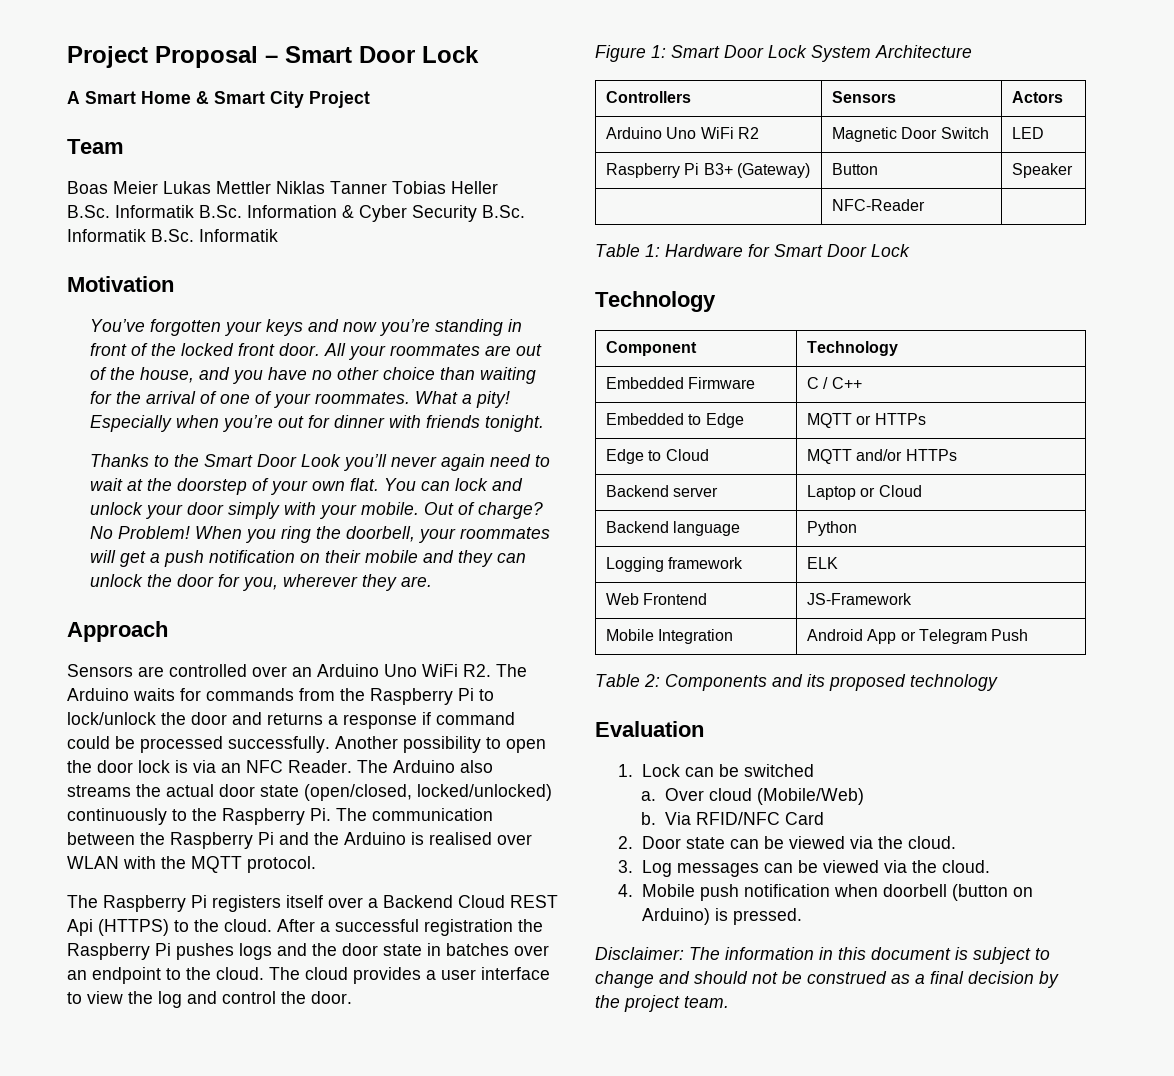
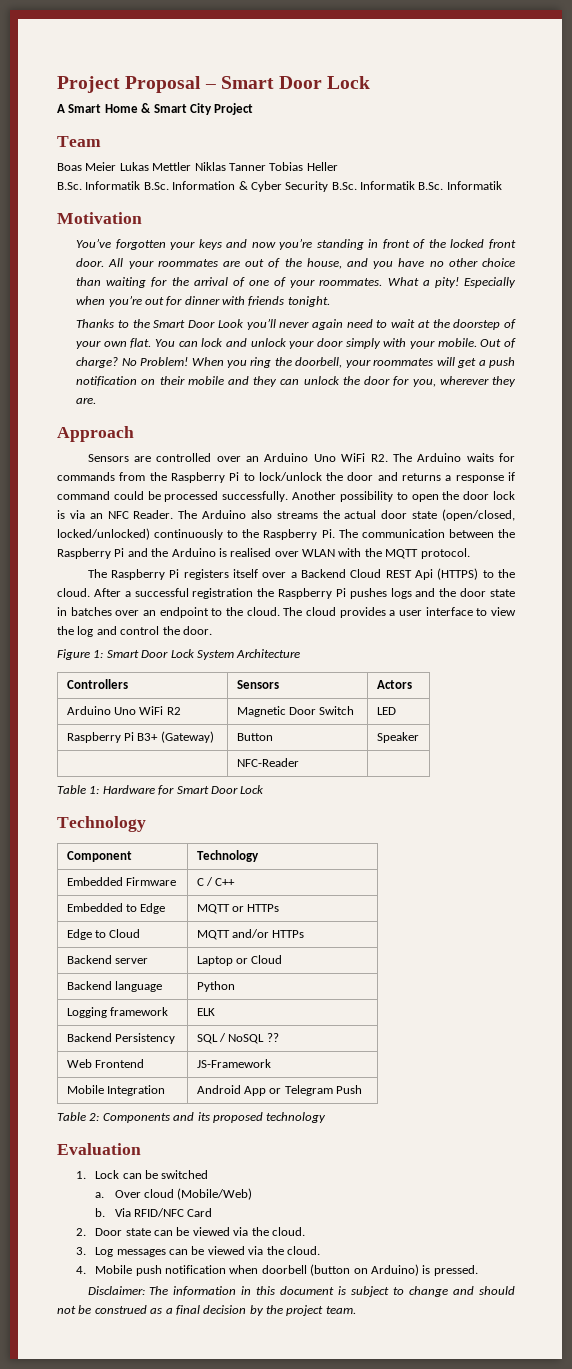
+ Backend Persistency | SQL / NoSQL ??

